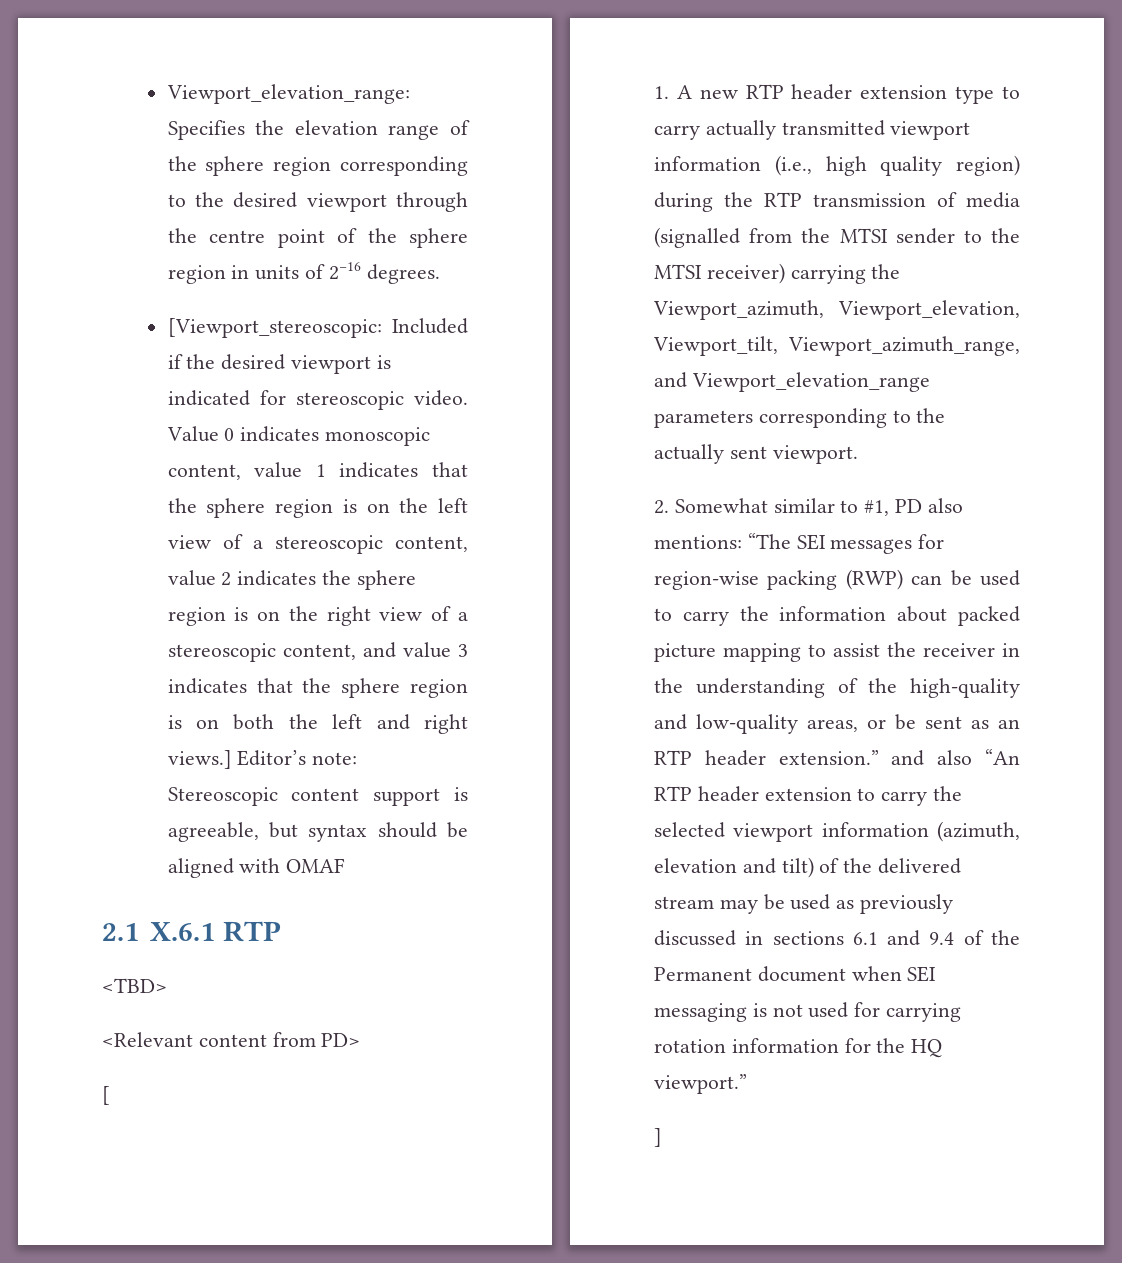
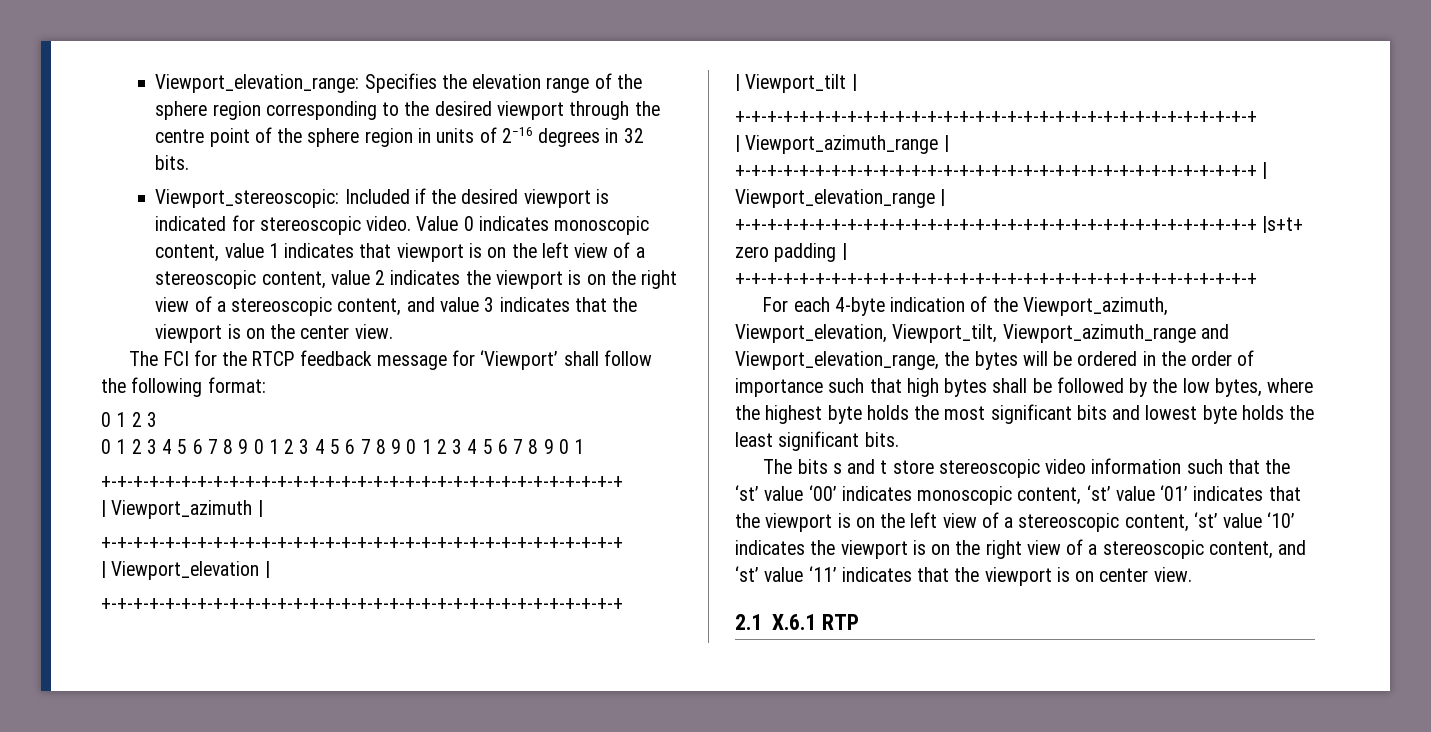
- Viewport_elevation_range: Specifies the elevation range of the sphere region corresponding to the desired viewport through the centre point of the sphere region in units of 2−16 degrees.
- [Viewport_stereoscopic: Included if the desired viewport is indicated for stereoscopic video.
+ Viewport_elevation_range: Specifies the elevation range of the sphere region corresponding to the desired viewport through the centre point of the sphere region in units of 2−16 degrees in 32 bits.
+ Viewport_stereoscopic: Included if the desired viewport is indicated for stereoscopic video.
- Value 0 indicates monoscopic content, value 1 indicates that the sphere region is on the left view of a stereoscopic content, value 2 indicates the sphere region is on the right view of a stereoscopic content, and value 3 indicates that the sphere region is on both the left and right views.] Editor’s note: Stereoscopic content support is agreeable, but syntax should be aligned with OMAF
+ Value 0 indicates monoscopic content, value 1 indicates that viewport is on the left view of a stereoscopic content, value 2 indicates the viewport is on the right view of a stereoscopic content, and value 3 indicates that the viewport is on the center view.
+ The FCI for the RTCP feedback message for ‘Viewport’ shall follow the following format:
+ 0 1 2 3
+ 0 1 2 3 4 5 6 7 8 9 0 1 2 3 4 5 6 7 8 9 0 1 2 3 4 5 6 7 8 9 0 1
+ +-+-+-+-+-+-+-+-+-+-+-+-+-+-+-+-+-+-+-+-+-+-+-+-+-+-+-+-+-+-+-+-+
+ | Viewport_azimuth |
+ +-+-+-+-+-+-+-+-+-+-+-+-+-+-+-+-+-+-+-+-+-+-+-+-+-+-+-+-+-+-+-+-+
+ | Viewport_elevation |
+ +-+-+-+-+-+-+-+-+-+-+-+-+-+-+-+-+-+-+-+-+-+-+-+-+-+-+-+-+-+-+-+-+
+ | Viewport_tilt |
+ +-+-+-+-+-+-+-+-+-+-+-+-+-+-+-+-+-+-+-+-+-+-+-+-+-+-+-+-+-+-+-+-+
+ | Viewport_azimuth_range | +-+-+-+-+-+-+-+-+-+-+-+-+-+-+-+-+-+-+-+-+-+-+-+-+-+-+-+-+-+-+-+-+ | Viewport_elevation_range | +-+-+-+-+-+-+-+-+-+-+-+-+-+-+-+-+-+-+-+-+-+-+-+-+-+-+-+-+-+-+-+-+ |s+t+ zero padding | +-+-+-+-+-+-+-+-+-+-+-+-+-+-+-+-+-+-+-+-+-+-+-+-+-+-+-+-+-+-+-+-+
+ For each 4-byte indication of the Viewport_azimuth, Viewport_elevation, Viewport_tilt, Viewport_azimuth_range and Viewport_elevation_range, the bytes will be ordered in the order of importance such that high bytes shall be followed by the low bytes, where the highest byte holds the most significant bits and lowest byte holds the least significant bits.
+ The bits s and t store stereoscopic video information such that the ‘st’ value ‘00’ indicates monoscopic content, ‘st’ value ‘01’ indicates that the viewport is on the left view of a stereoscopic content, ‘st’ value ‘10’ indicates the viewport is on the right view of a stereoscopic content, and ‘st’ value ‘11’ indicates that the viewport is on center view.
  2.1 X.6.1 RTP
- <TBD>
- <Relevant content from PD>
- [
- 1. A new RTP header extension type to carry actually transmitted viewport information (i.e., high quality region) during the RTP transmission of media (signalled from the MTSI sender to the MTSI receiver) carrying the Viewport_azimuth, Viewport_elevation, Viewport_tilt, Viewport_azimuth_range, and Viewport_elevation_range parameters corresponding to the actually sent viewport.
- 2. Somewhat similar to #1, PD also mentions: “The SEI messages for region-wise packing (RWP) can be used to carry the information about packed picture mapping to assist the receiver in the understanding of the high-quality and low-quality areas, or be sent as an RTP header extension.” and also “An RTP header extension to carry the selected viewport information (azimuth, elevation and tilt) of the delivered stream may be used as previously discussed in sections 6.1 and 9.4 of the Permanent document when SEI messaging is not used for carrying rotation information for the HQ viewport.”
- ]

